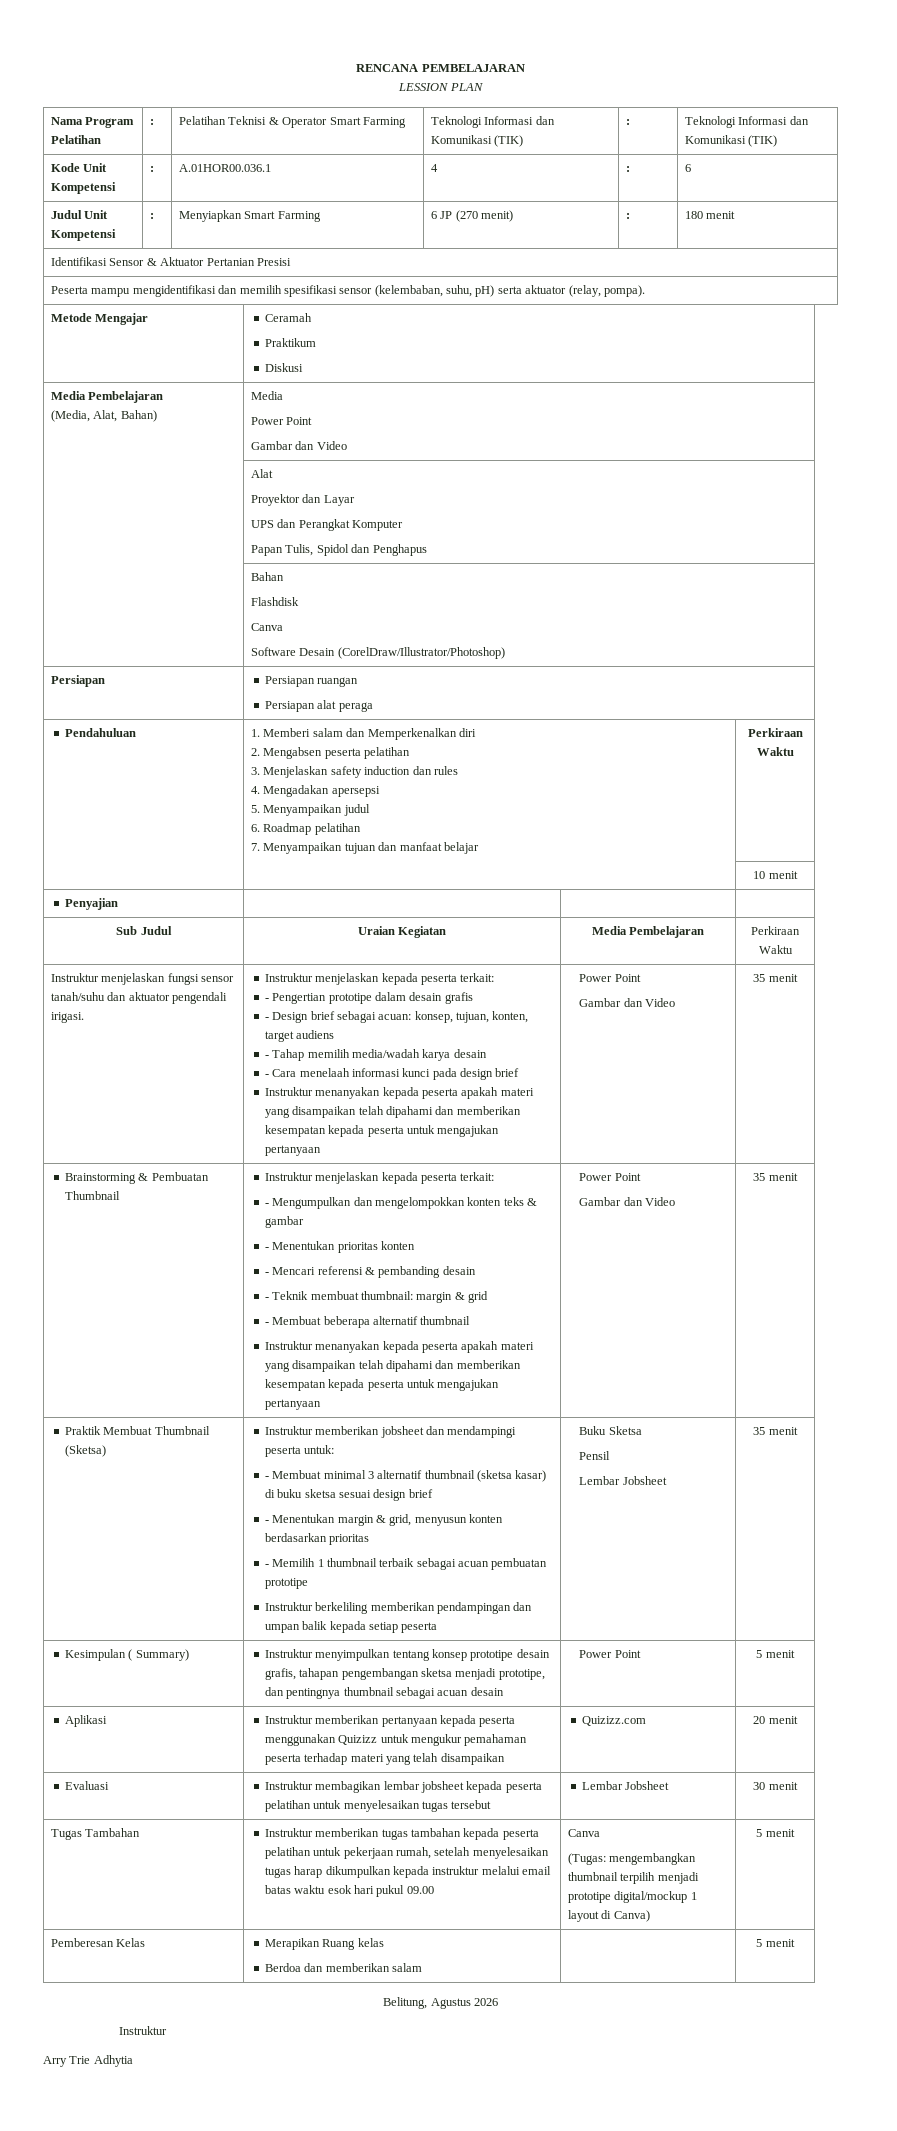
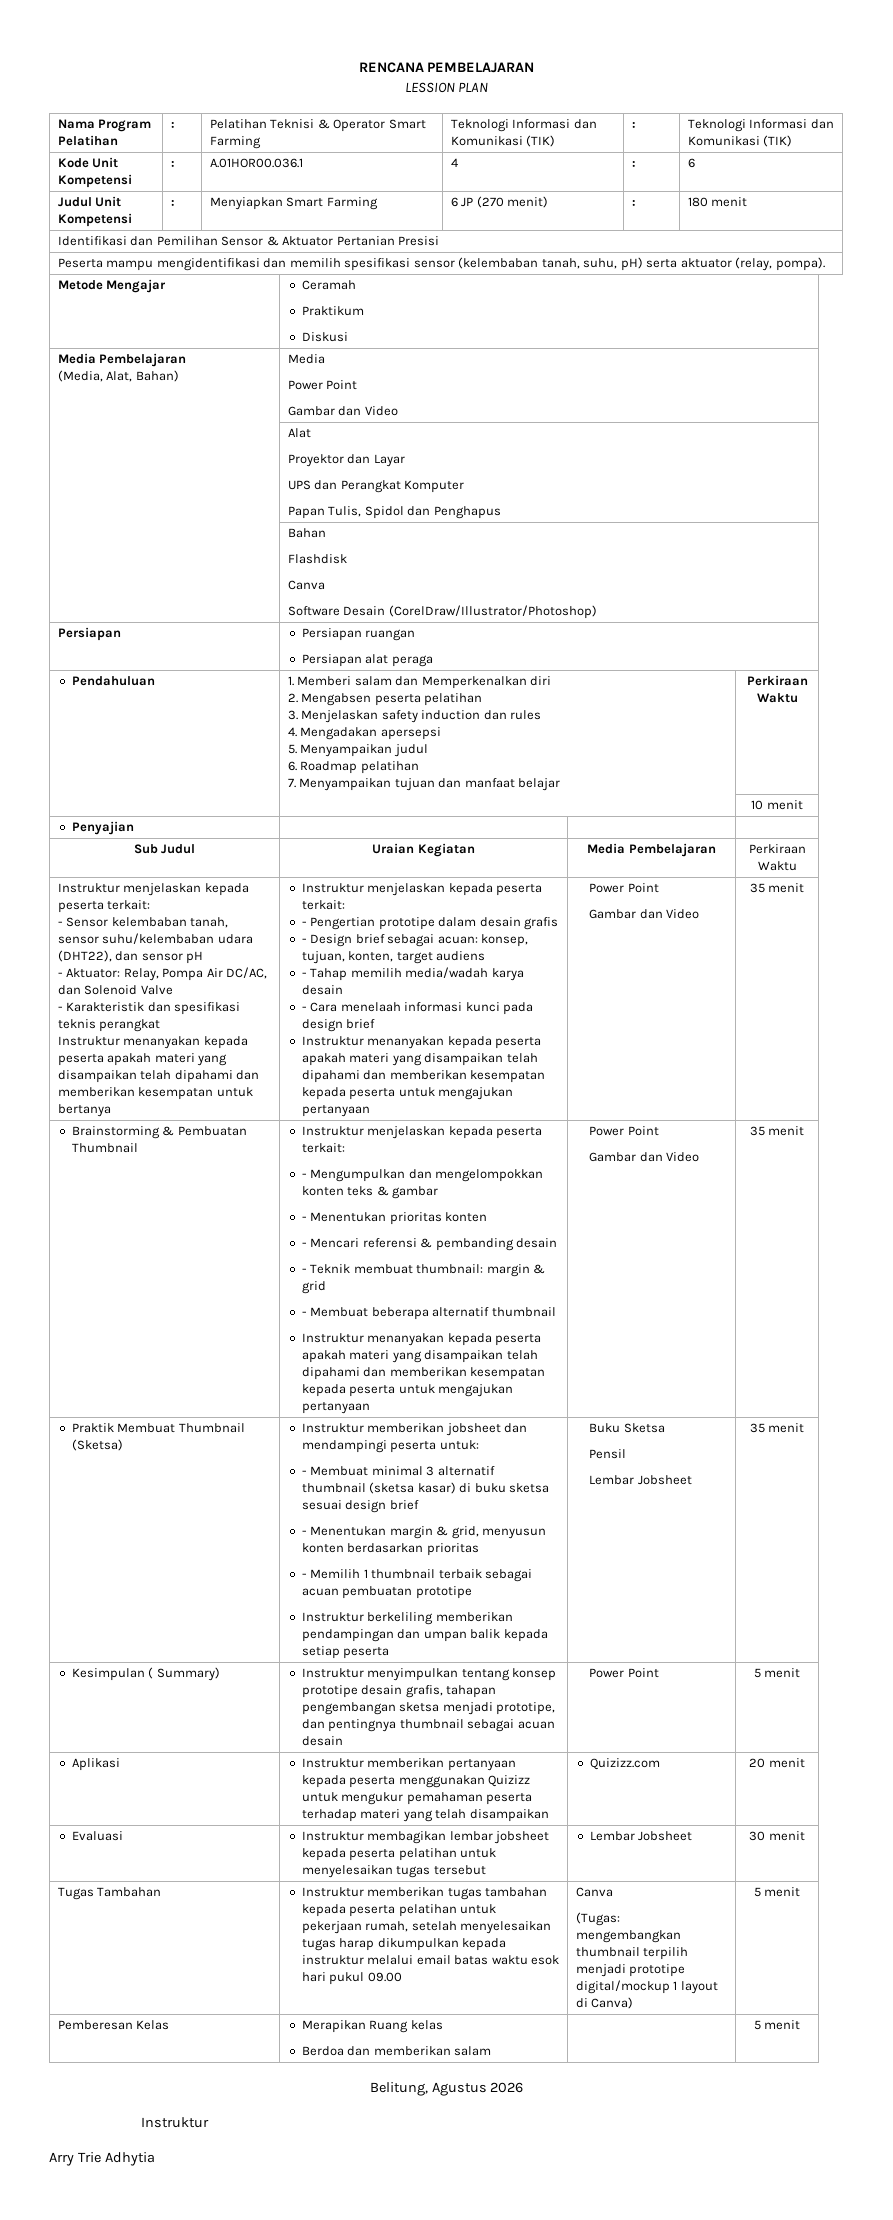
- Identifikasi Sensor & Aktuator Pertanian Presisi
+ Identifikasi dan Pemilihan Sensor & Aktuator Pertanian Presisi
- Peserta mampu mengidentifikasi dan memilih spesifikasi sensor (kelembaban, suhu, pH) serta aktuator (relay, pompa).
+ Peserta mampu mengidentifikasi dan memilih spesifikasi sensor (kelembaban tanah, suhu, pH) serta aktuator (relay, pompa).
  Sub Judul | Uraian Kegiatan | Media Pembelajaran | Perkiraan Waktu
- Instruktur menjelaskan fungsi sensor tanah/suhu dan aktuator pengendali irigasi.
+ Instruktur menjelaskan kepada peserta terkait:
+ - Sensor kelembaban tanah, sensor suhu/kelembaban udara (DHT22), dan sensor pH
+ - Aktuator: Relay, Pompa Air DC/AC, dan Solenoid Valve
+ - Karakteristik dan spesifikasi teknis perangkat
+ Instruktur menanyakan kepada peserta apakah materi yang disampaikan telah dipahami dan memberikan kesempatan untuk bertanya

